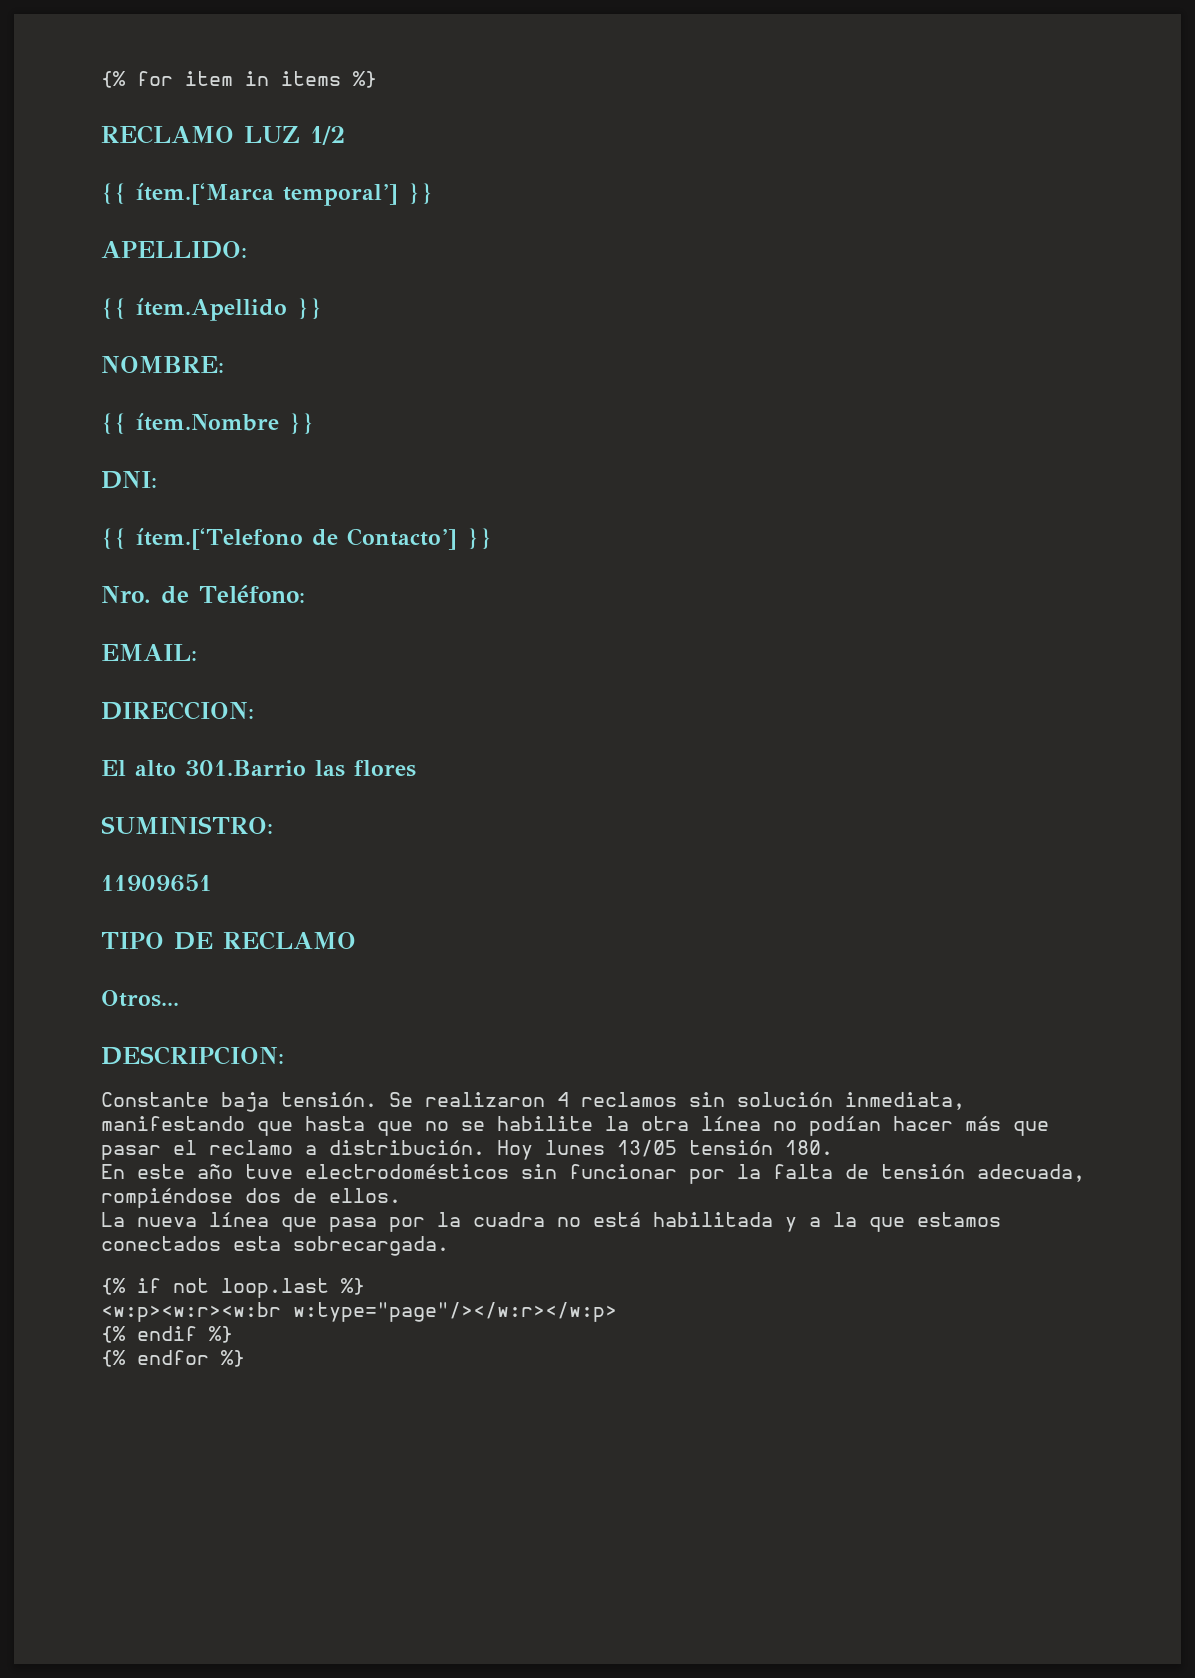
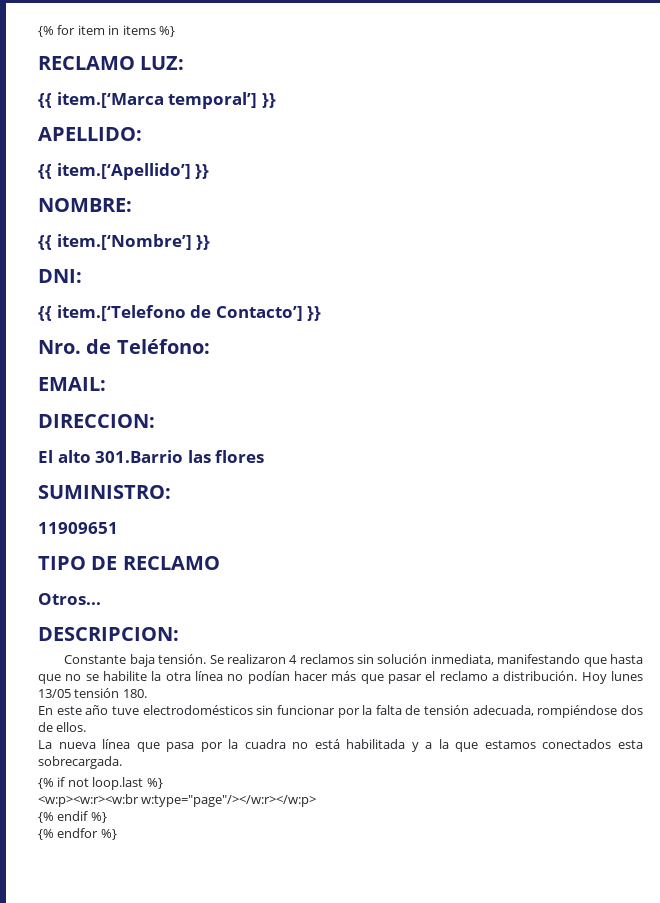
- RECLAMO LUZ 1/2
- {{ ítem.[‘Marca temporal’] }}
+ RECLAMO LUZ:
+ {{ item.[‘Marca temporal’] }}
- {{ ítem.Apellido }}
+ {{ item.[‘Apellido’] }}
- {{ ítem.Nombre }}
+ {{ item.[‘Nombre’] }}
- {{ ítem.[‘Telefono de Contacto’] }}
+ {{ item.[‘Telefono de Contacto’] }}

